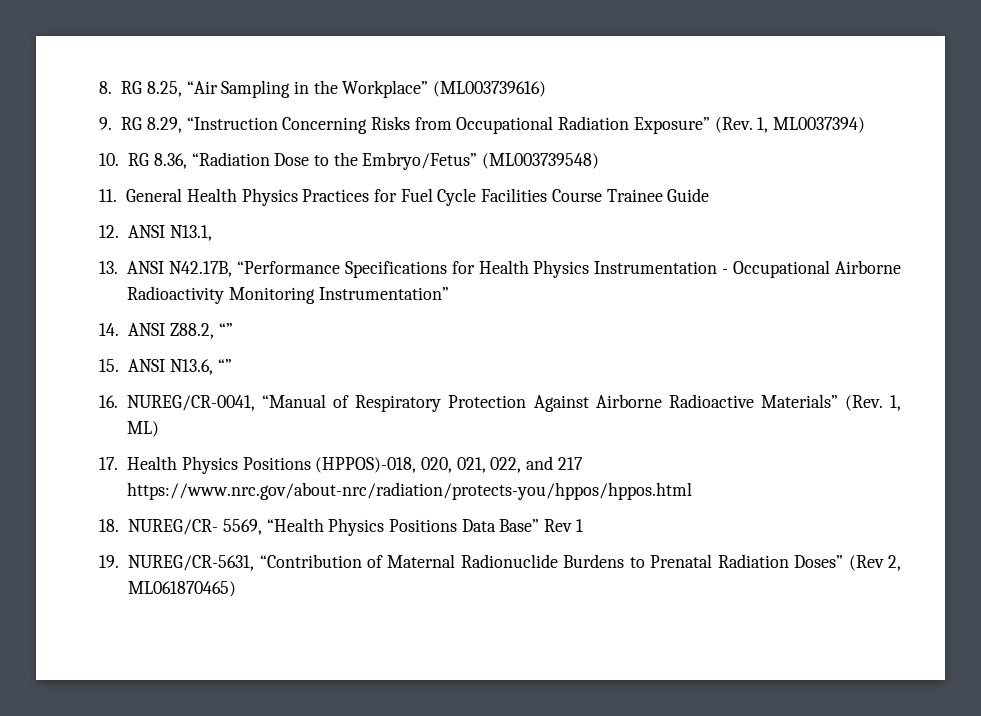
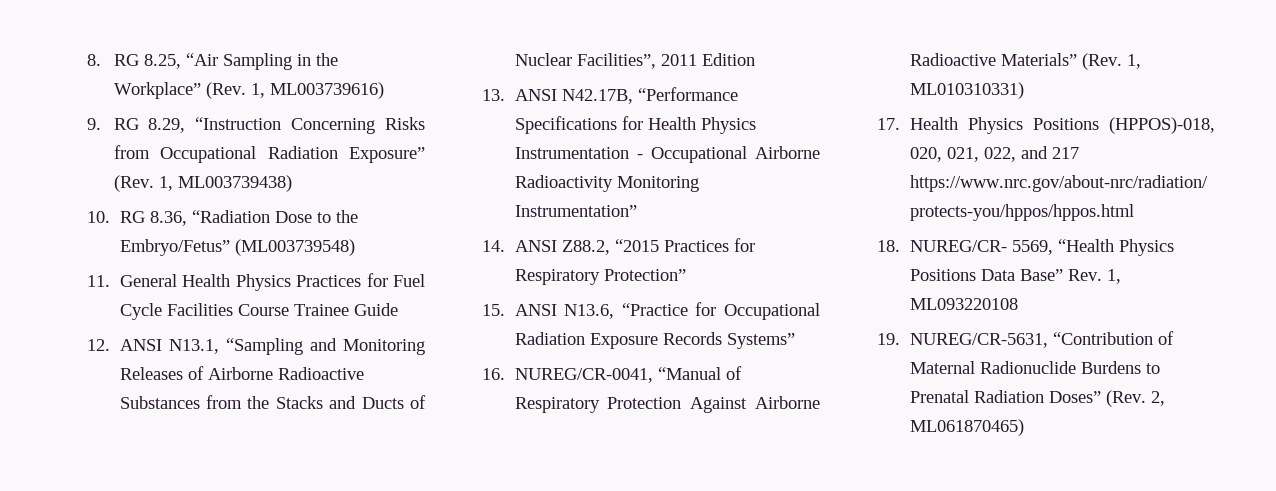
- 8. RG 8.25, “Air Sampling in the Workplace” (ML003739616)
+ 8. RG 8.25, “Air Sampling in the Workplace” (Rev. 1, ML003739616)
- 9. RG 8.29, “Instruction Concerning Risks from Occupational Radiation Exposure” (Rev. 1, ML0037394)
+ 9. RG 8.29, “Instruction Concerning Risks from Occupational Radiation Exposure” (Rev. 1, ML003739438)
- 12. ANSI N13.1,
+ 12. ANSI N13.1, “Sampling and Monitoring Releases of Airborne Radioactive Substances from the Stacks and Ducts of Nuclear Facilities”, 2011 Edition
- 14. ANSI Z88.2, “”
- 15. ANSI N13.6, “”
+ 14. ANSI Z88.2, “2015 Practices for Respiratory Protection”
+ 15. ANSI N13.6, “Practice for Occupational Radiation Exposure Records Systems”
- 16. NUREG/CR-0041, “Manual of Respiratory Protection Against Airborne Radioactive Materials” (Rev. 1, ML)
+ 16. NUREG/CR-0041, “Manual of Respiratory Protection Against Airborne Radioactive Materials” (Rev. 1, ML010310331)
- 18. NUREG/CR- 5569, “Health Physics Positions Data Base” Rev 1
+ 18. NUREG/CR- 5569, “Health Physics Positions Data Base” Rev. 1, ML093220108
- 19. NUREG/CR-5631, “Contribution of Maternal Radionuclide Burdens to Prenatal Radiation Doses” (Rev 2, ML061870465)
+ 19. NUREG/CR-5631, “Contribution of Maternal Radionuclide Burdens to Prenatal Radiation Doses” (Rev. 2, ML061870465)

